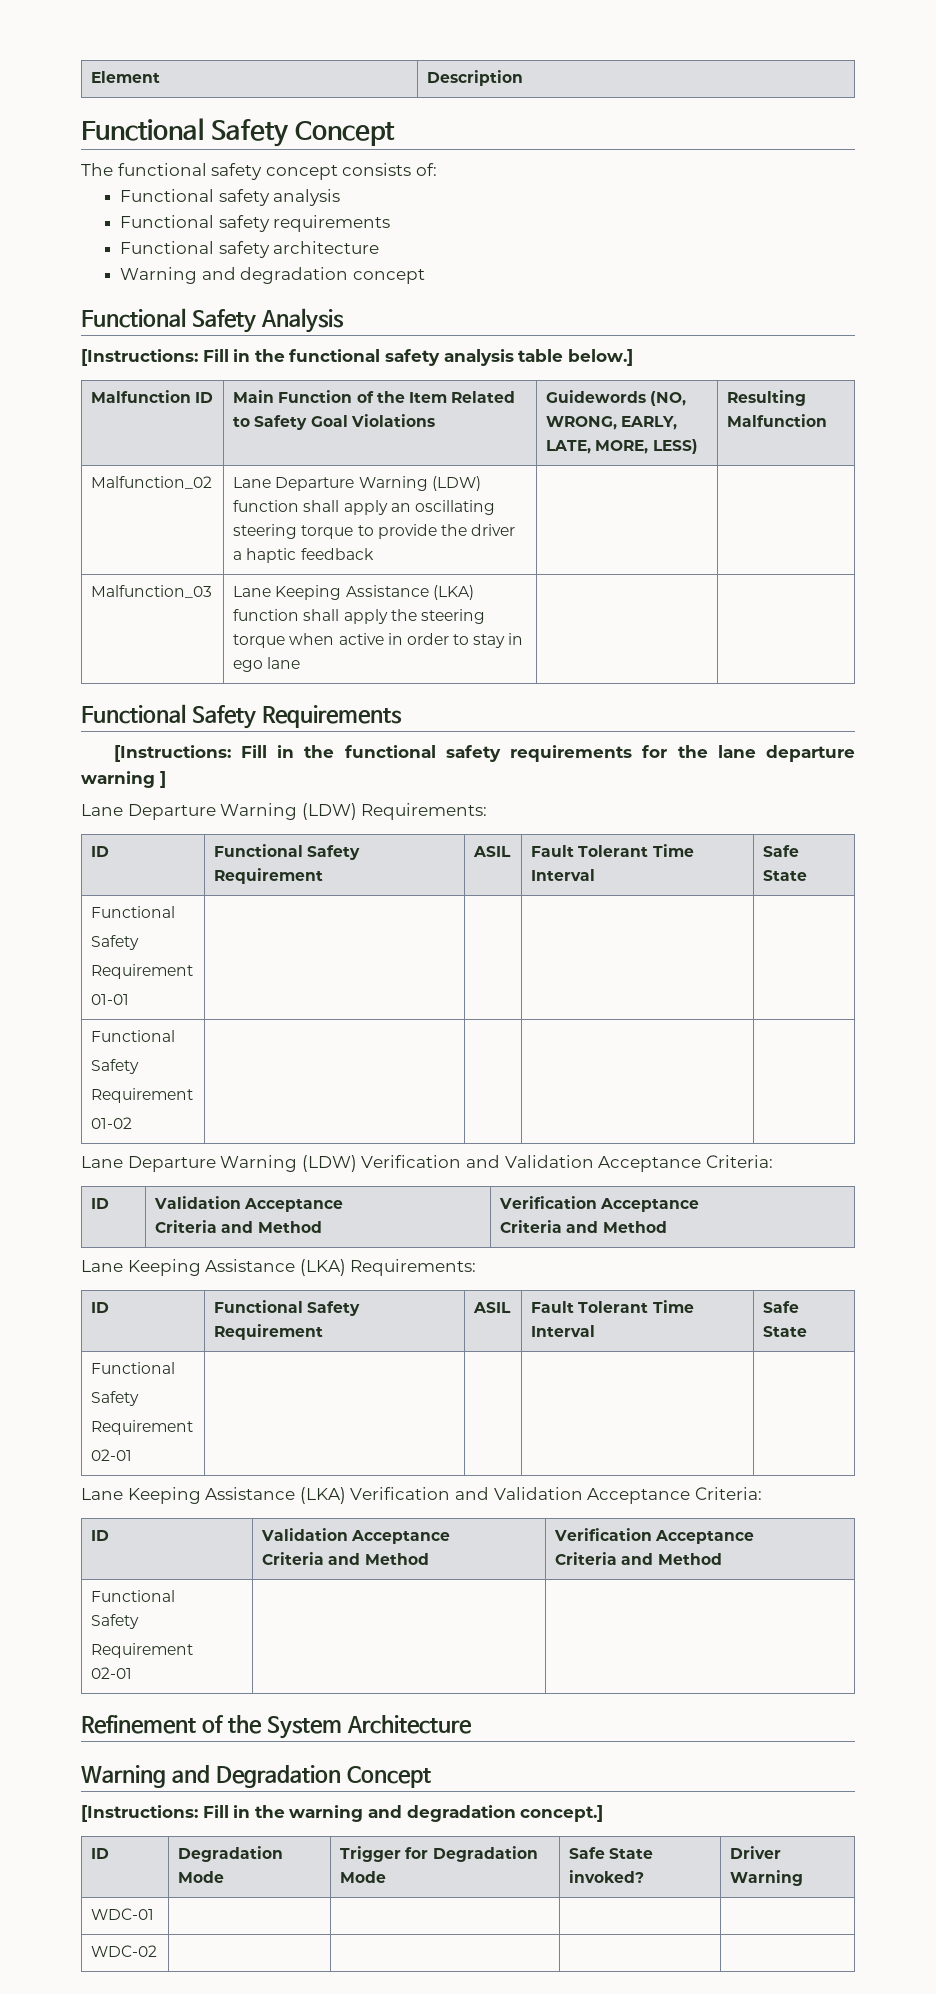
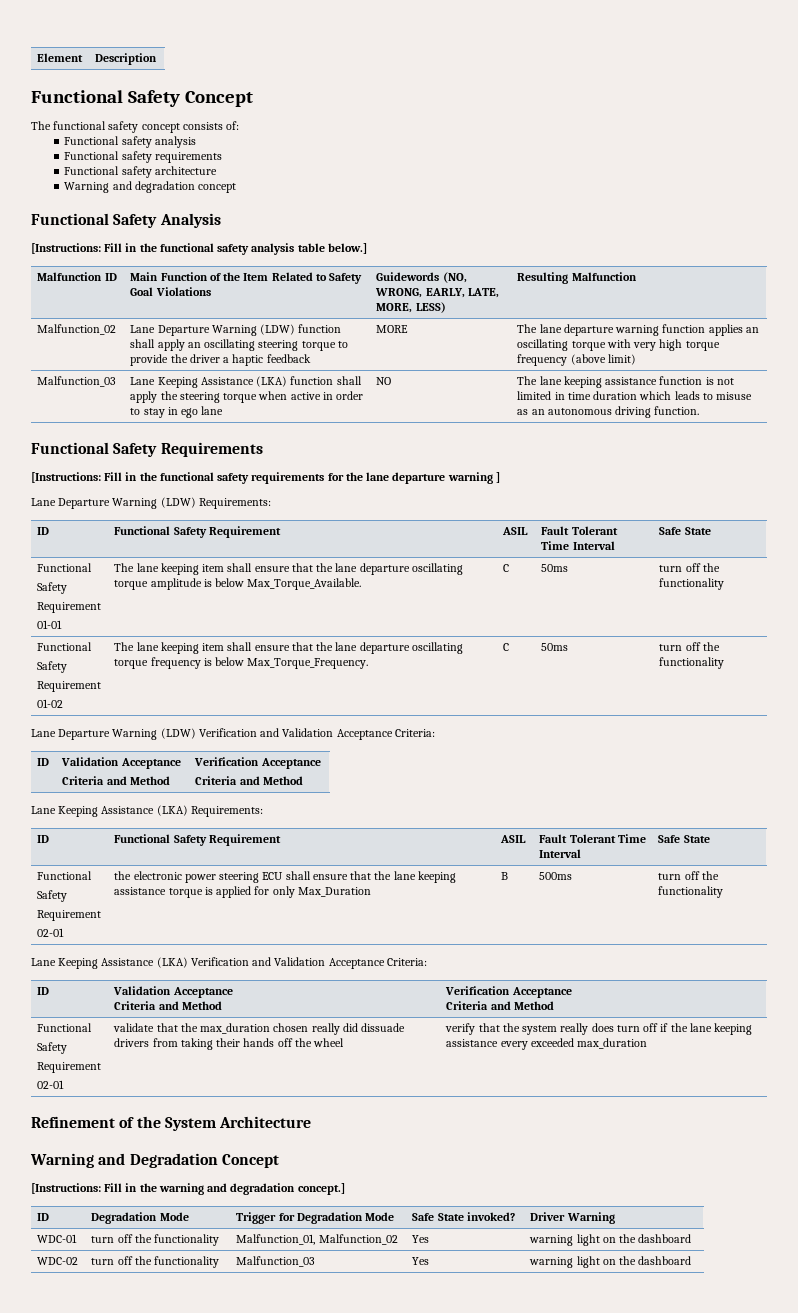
- Malfunction_02 | Lane Departure Warning (LDW) function shall apply an oscillating steering torque to provide the driver a haptic feedback | |
+ Malfunction_02 | Lane Departure Warning (LDW) function shall apply an oscillating steering torque to provide the driver a haptic feedback | MORE | The lane departure warning function applies an oscillating torque with very high torque frequency (above limit)
+ NO | The lane keeping assistance function is not limited in time duration which leads to misuse as an autonomous driving function.
  Lane Departure Warning (LDW) Requirements:
  ID | Functional Safety Requirement | ASIL | Fault Tolerant Time Interval | Safe State
  Functional
  Safety
  Requirement
- 01-01 | | | |
+ 01-01 | The lane keeping item shall ensure that the lane departure oscillating torque amplitude is below Max_Torque_Available. | C | 50ms | turn off the functionality
  Functional
  Safety
  Requirement
- 01-02 | | | |
+ 01-02 | The lane keeping item shall ensure that the lane departure oscillating torque frequency is below Max_Torque_Frequency. | C | 50ms | turn off the functionality
  Lane Keeping Assistance (LKA) Requirements:
  ID | Functional Safety Requirement | ASIL | Fault Tolerant Time Interval | Safe State
  Functional
  Safety
  Requirement
- 02-01 | | | |
+ 02-01 | the electronic power steering ECU shall ensure that the lane keeping assistance torque is applied for only Max_Duration | B | 500ms | turn off the functionality
  Lane Keeping Assistance (LKA) Verification and Validation Acceptance Criteria:
  ID | Validation Acceptance
  Criteria and Method | Verification Acceptance
  Criteria and Method
  Functional
  Safety
  Requirement
- 02-01 | |
+ 02-01 | validate that the max_duration chosen really did dissuade drivers from taking their hands off the wheel | verify that the system really does turn off if the lane keeping assistance every exceeded max_duration
- WDC-01 | | | |
- WDC-02 | | | |
+ WDC-01 | turn off the functionality | Malfunction_01, Malfunction_02 | Yes | warning light on the dashboard
+ WDC-02 | turn off the functionality | Malfunction_03 | Yes | warning light on the dashboard

